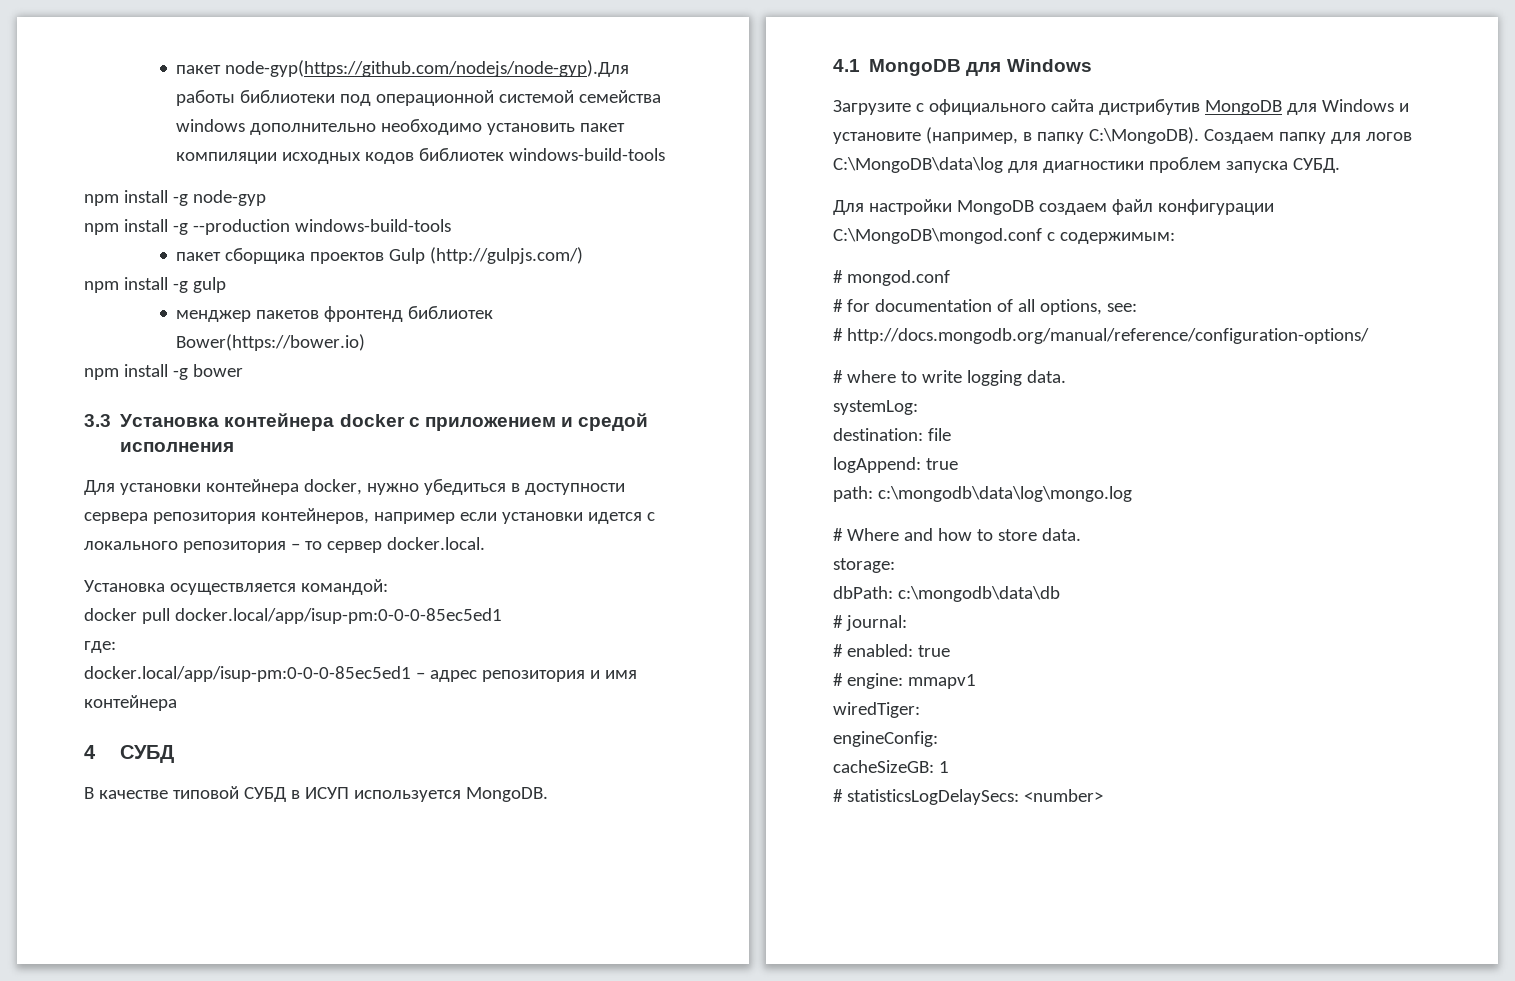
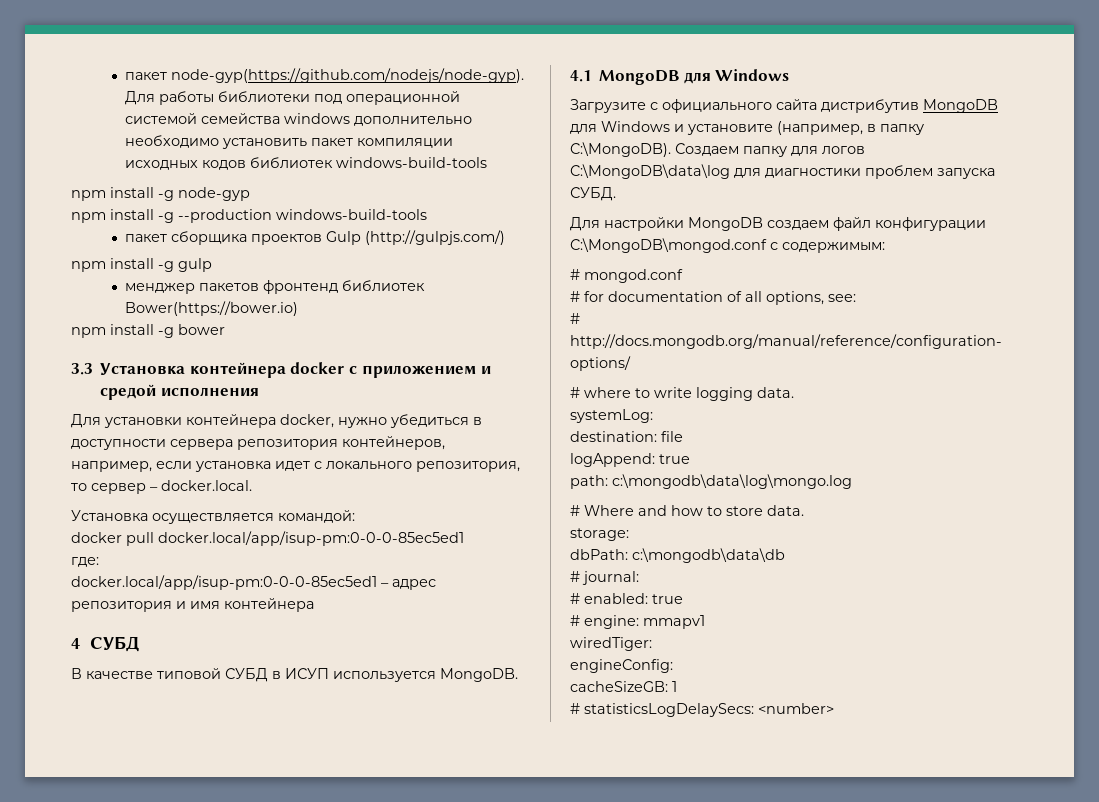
- пакет node-gyp(https://github.com/nodejs/node-gyp).Для работы библиотеки под операционной системой семейства windows дополнительно необходимо установить пакет компиляции исходных кодов библиотек windows-build-tools
+ пакет node-gyp(https://github.com/nodejs/node-gyp). Для работы библиотеки под операционной системой семейства windows дополнительно необходимо установить пакет компиляции исходных кодов библиотек windows-build-tools
- Для установки контейнера docker, нужно убедиться в доступности сервера репозитория контейнеров, например если установки идется с локального репозитория – то сервер docker.local.
+ Для установки контейнера docker, нужно убедиться в доступности сервера репозитория контейнеров, например, если установка идет с локального репозитория, то сервер – docker.local.

